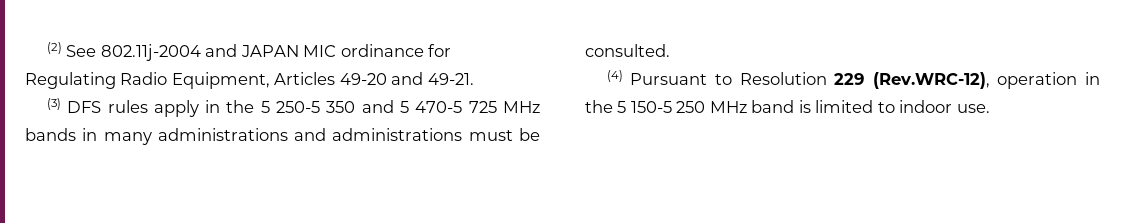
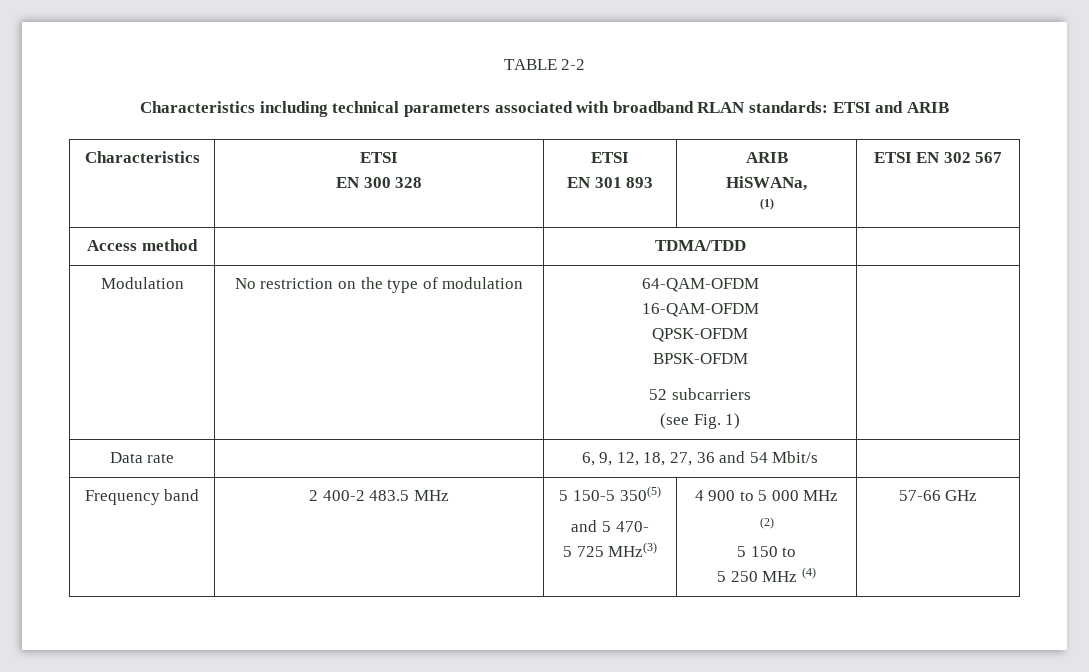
- (2) See 802.11j-2004 and JAPAN MIC ordinance for Regulating Radio Equipment, Articles 49-20 and 49-21.
- (3) DFS rules apply in the 5 250-5 350 and 5 470-5 725 MHz bands in many administrations and administrations must be consulted.
- (4) Pursuant to Resolution 229 (Rev.WRC-12), operation in the 5 150-5 250 MHz band is limited to indoor use.
+ TABLE 2-2
+ Characteristics including technical parameters associated with broadband RLAN standards: ETSI and ARIB
+ Characteristics | ETSI
+ EN 300 328 | ETSI
+ EN 301 893 | ARIB
+ HiSWANa,
+ (1) | ETSI EN 302 567
+ Access method | | TDMA/TDD |
+ Modulation | No restriction on the type of modulation | 64-QAM-OFDM
+ 16-QAM-OFDM
+ QPSK-OFDM
+ BPSK-OFDM
+ 52 subcarriers
+ (see Fig. 1) |
+ Data rate | | 6, 9, 12, 18, 27, 36 and 54 Mbit/s |
+ Frequency band | 2 400-2 483.5 MHz | 5 150-5 350(5)
+ and 5 470-
+ 5 725 MHz(3) | 4 900 to 5 000 MHz
+ (2)
+ 5 150 to
+ 5 250 MHz (4) | 57-66 GHz

